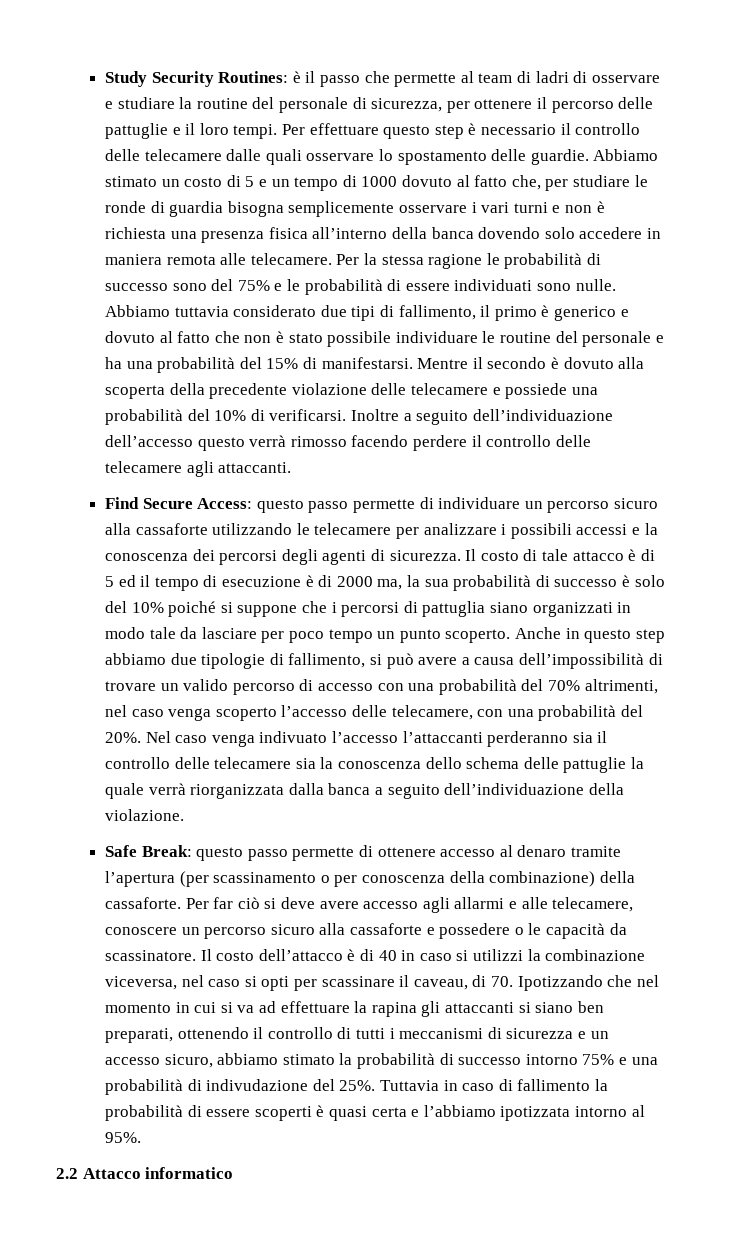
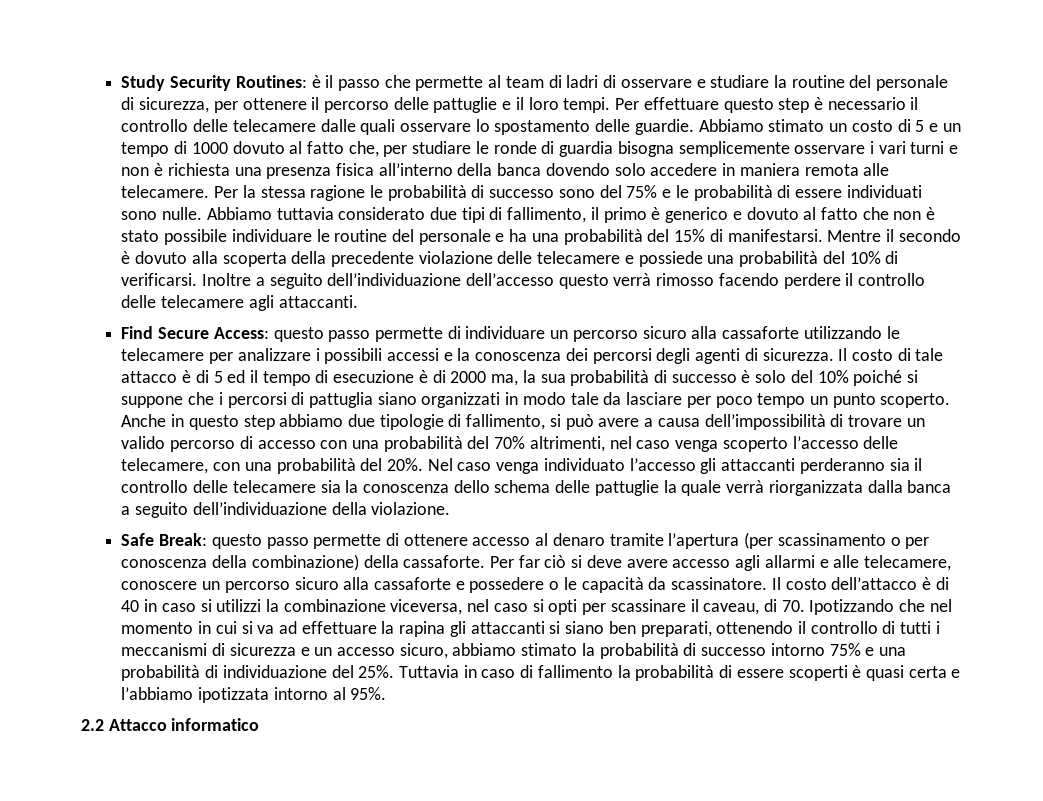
- Nel caso venga indivuato l’accesso l’attaccanti perderanno sia il controllo delle telecamere sia la conoscenza dello schema delle pattuglie la quale verrà riorganizzata dalla banca a seguito dell’individuazione della violazione.
+ Nel caso venga individuato l’accesso gli attaccanti perderanno sia il controllo delle telecamere sia la conoscenza dello schema delle pattuglie la quale verrà riorganizzata dalla banca a seguito dell’individuazione della violazione.
- Il costo dell’attacco è di 40 in caso si utilizzi la combinazione viceversa, nel caso si opti per scassinare il caveau, di 70. Ipotizzando che nel momento in cui si va ad effettuare la rapina gli attaccanti si siano ben preparati, ottenendo il controllo di tutti i meccanismi di sicurezza e un accesso sicuro, abbiamo stimato la probabilità di successo intorno 75% e una probabilità di indivudazione del 25%.
+ Il costo dell’attacco è di 40 in caso si utilizzi la combinazione viceversa, nel caso si opti per scassinare il caveau, di 70. Ipotizzando che nel momento in cui si va ad effettuare la rapina gli attaccanti si siano ben preparati, ottenendo il controllo di tutti i meccanismi di sicurezza e un accesso sicuro, abbiamo stimato la probabilità di successo intorno 75% e una probabilità di individuazione del 25%.

